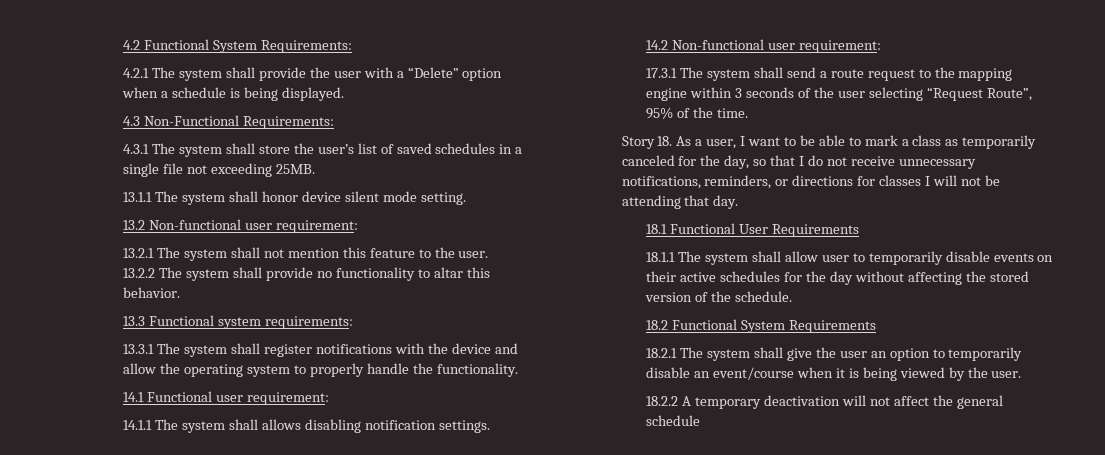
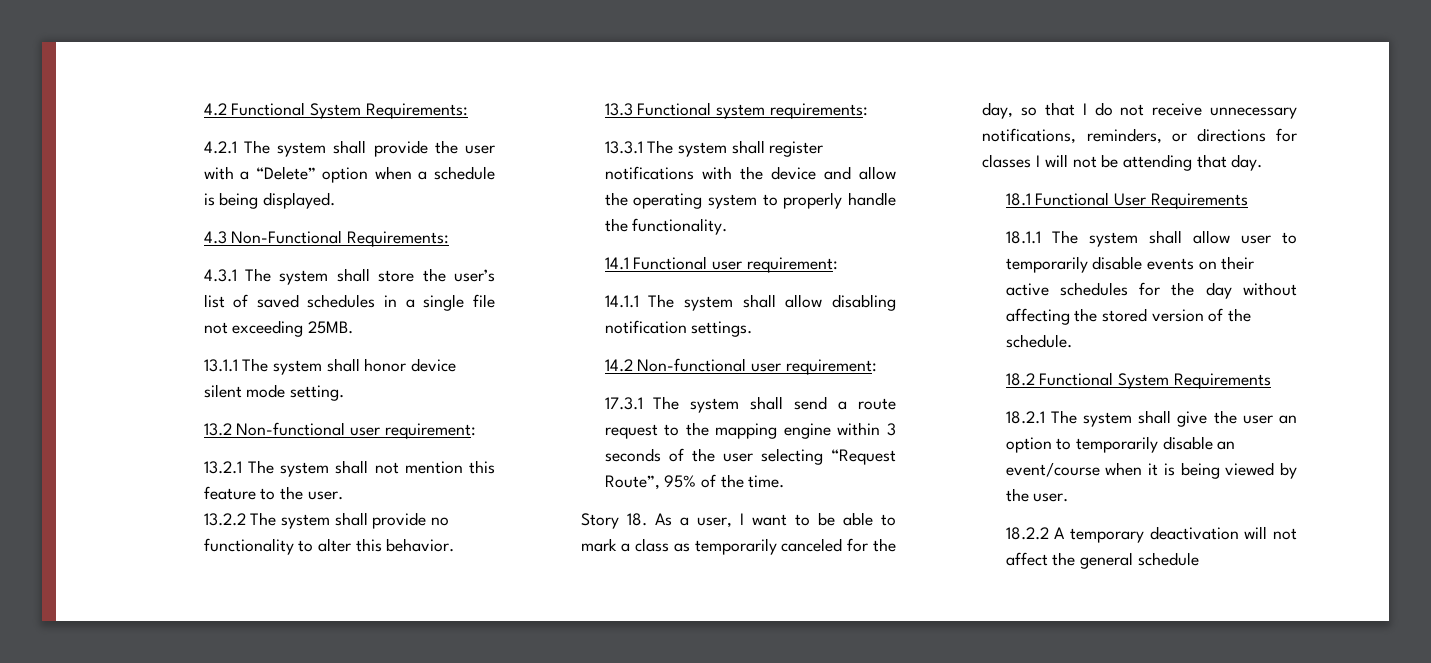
- 13.2.2 The system shall provide no functionality to altar this behavior.
+ 13.2.2 The system shall provide no functionality to alter this behavior.
- 14.1.1 The system shall allows disabling notification settings.
+ 14.1.1 The system shall allow disabling notification settings.

